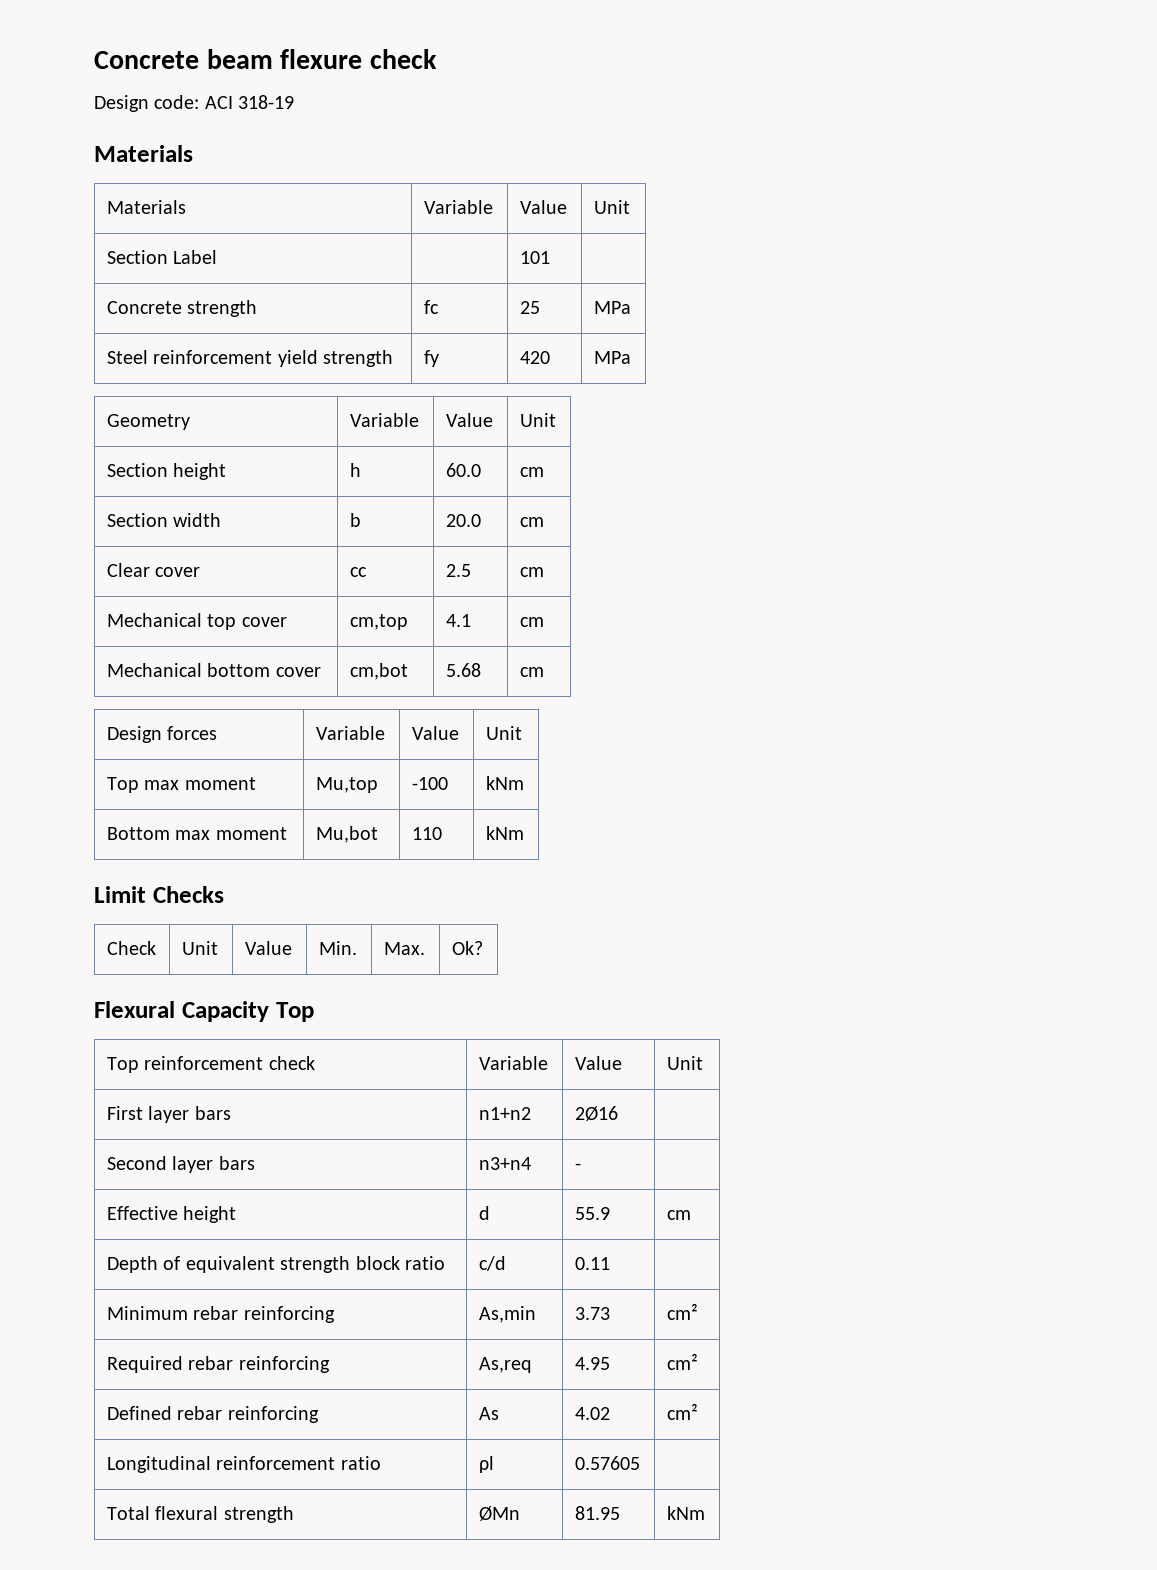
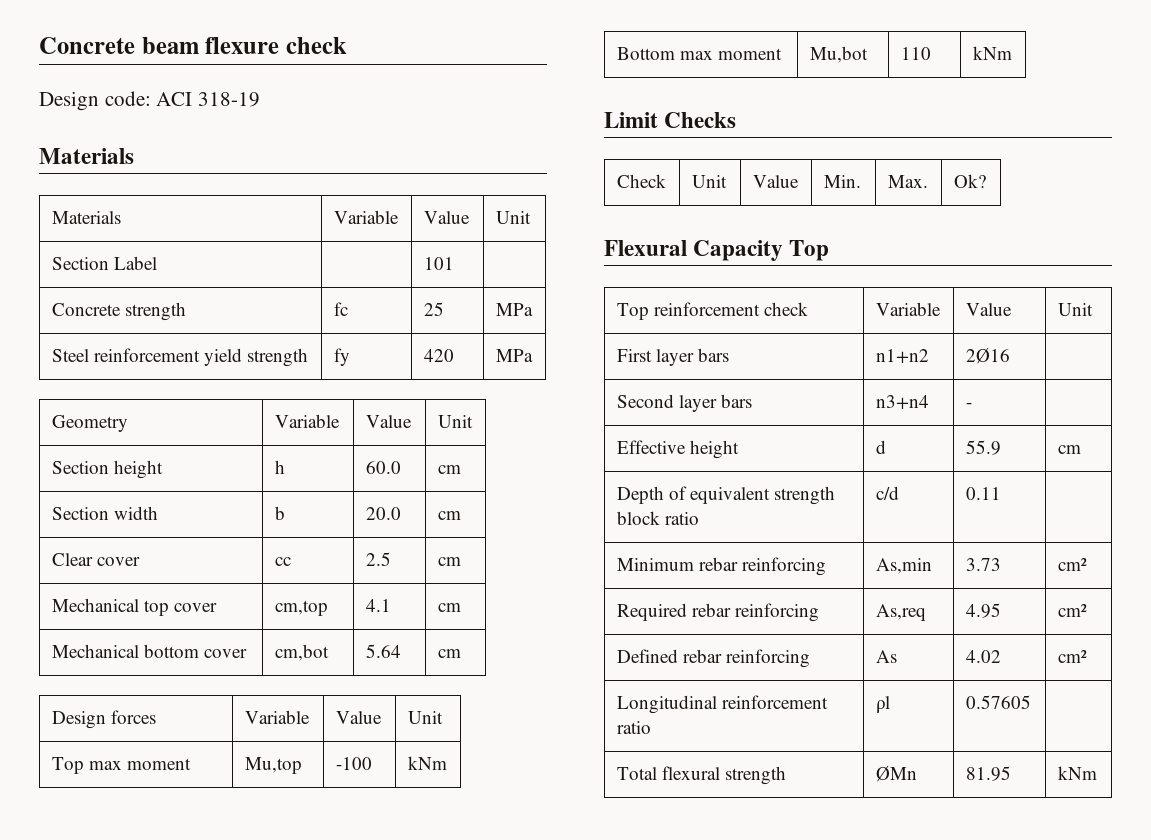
- Mechanical bottom cover | cm,bot | 5.68 | cm
+ Mechanical bottom cover | cm,bot | 5.64 | cm

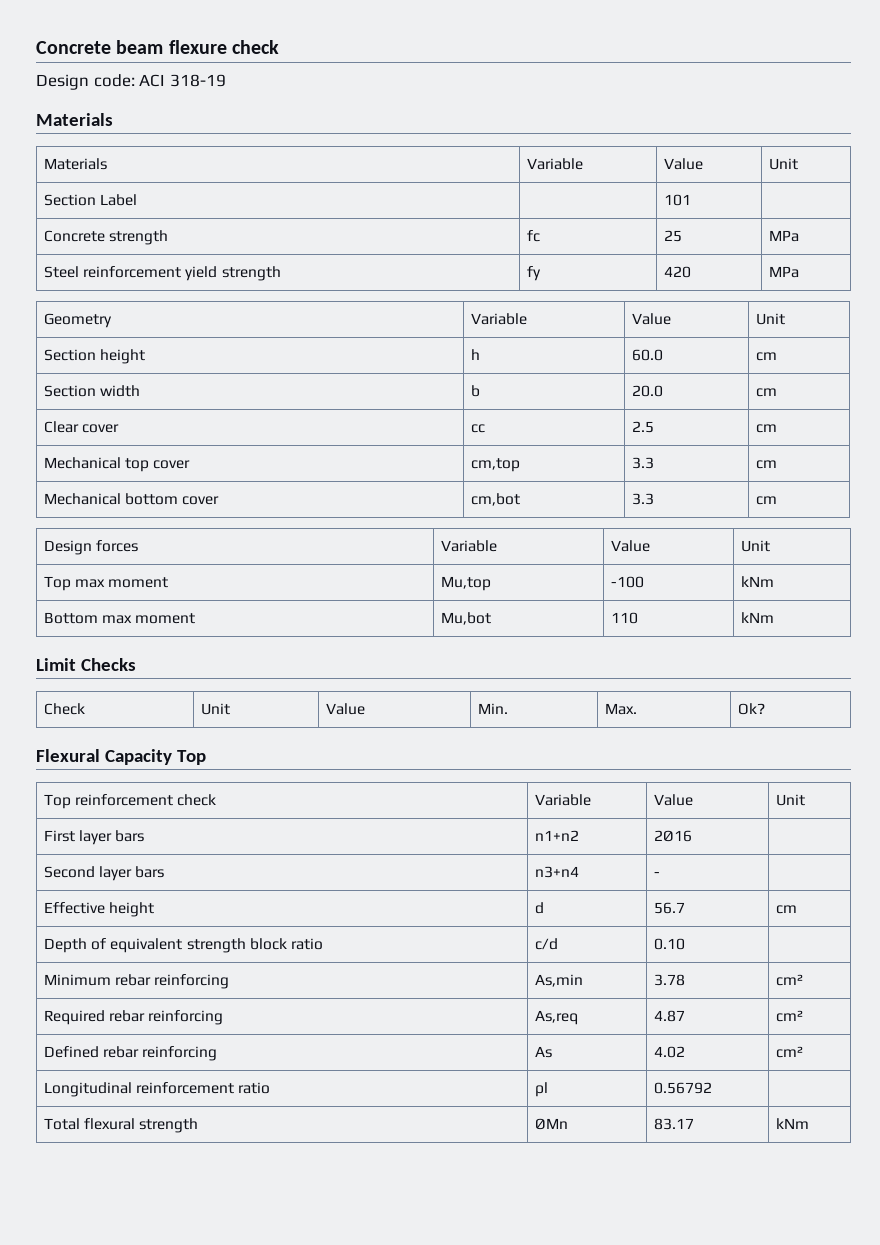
- Mechanical top cover | cm,top | 4.1 | cm
+ Mechanical top cover | cm,top | 3.3 | cm
- Mechanical bottom cover | cm,bot | 5.64 | cm
+ Mechanical bottom cover | cm,bot | 3.3 | cm
- Effective height | d | 55.9 | cm
+ Effective height | d | 56.7 | cm
- Depth of equivalent strength block ratio | c/d | 0.11 |
+ Depth of equivalent strength block ratio | c/d | 0.10 |
- Minimum rebar reinforcing | As,min | 3.73 | cm²
+ Minimum rebar reinforcing | As,min | 3.78 | cm²
- Required rebar reinforcing | As,req | 4.95 | cm²
+ Required rebar reinforcing | As,req | 4.87 | cm²
- Longitudinal reinforcement ratio | ρl | 0.57605 |
+ Longitudinal reinforcement ratio | ρl | 0.56792 |
- Total flexural strength | ØMn | 81.95 | kNm
+ Total flexural strength | ØMn | 83.17 | kNm

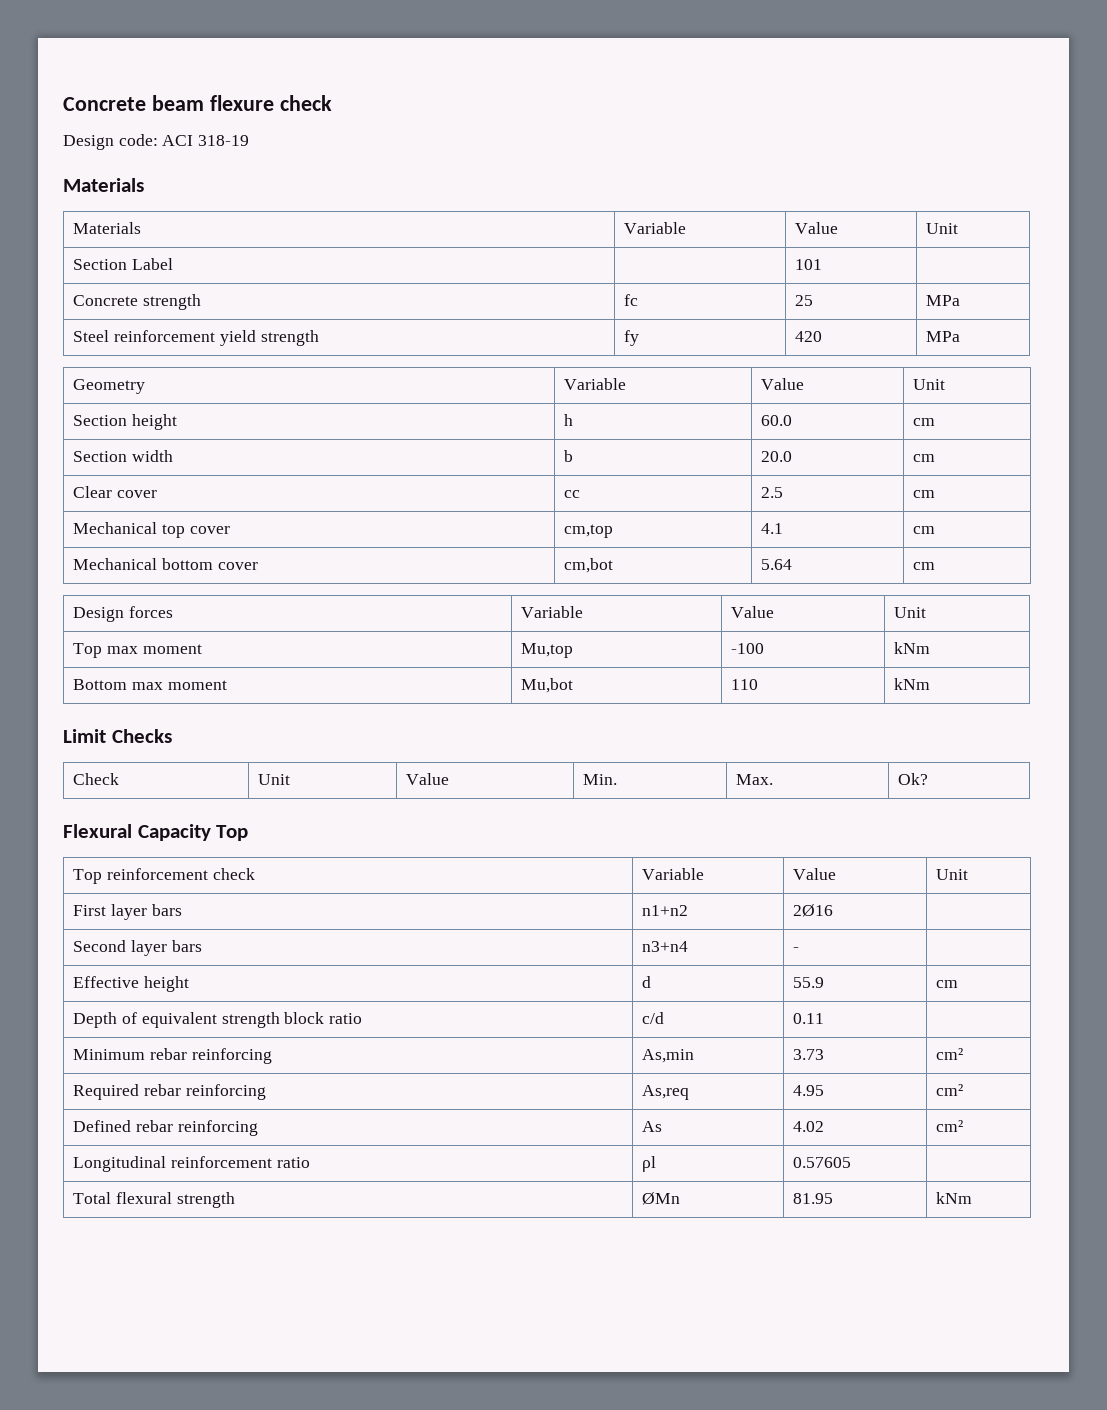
- Mechanical top cover | cm,top | 3.3 | cm
+ Mechanical top cover | cm,top | 4.1 | cm
- Mechanical bottom cover | cm,bot | 3.3 | cm
+ Mechanical bottom cover | cm,bot | 5.64 | cm
- Effective height | d | 56.7 | cm
+ Effective height | d | 55.9 | cm
- Depth of equivalent strength block ratio | c/d | 0.10 |
+ Depth of equivalent strength block ratio | c/d | 0.11 |
- Minimum rebar reinforcing | As,min | 3.78 | cm²
+ Minimum rebar reinforcing | As,min | 3.73 | cm²
- Required rebar reinforcing | As,req | 4.87 | cm²
+ Required rebar reinforcing | As,req | 4.95 | cm²
- Longitudinal reinforcement ratio | ρl | 0.56792 |
+ Longitudinal reinforcement ratio | ρl | 0.57605 |
- Total flexural strength | ØMn | 83.17 | kNm
+ Total flexural strength | ØMn | 81.95 | kNm

